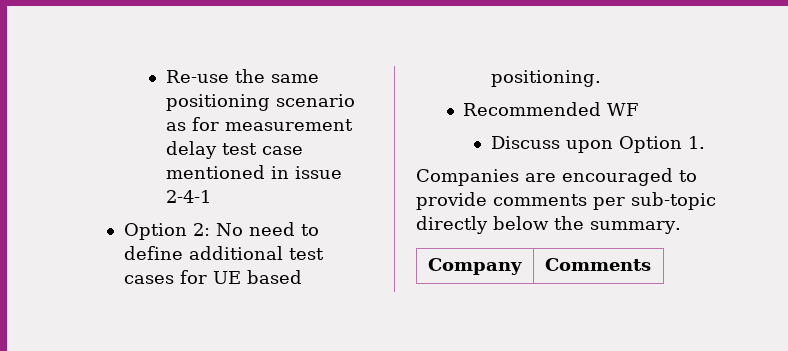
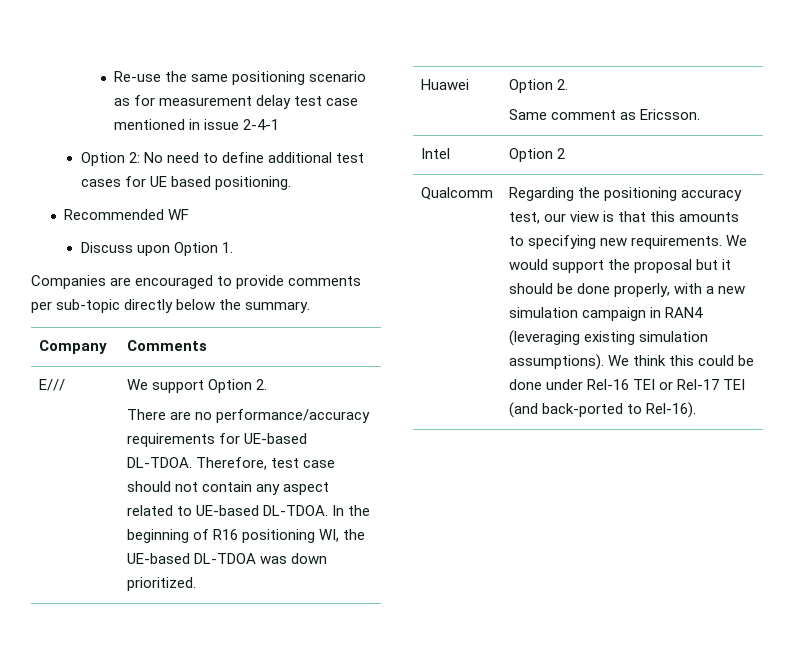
+ E/// | We support Option 2.
+ There are no performance/accuracy requirements for UE-based DL-TDOA. Therefore, test case should not contain any aspect related to UE-based DL-TDOA. In the beginning of R16 positioning WI, the UE-based DL-TDOA was down prioritized.
+ Huawei | Option 2.
+ Same comment as Ericsson.
+ Intel | Option 2
+ Qualcomm | Regarding the positioning accuracy test, our view is that this amounts to specifying new requirements. We would support the proposal but it should be done properly, with a new simulation campaign in RAN4 (leveraging existing simulation assumptions). We think this could be done under Rel-16 TEI or Rel-17 TEI (and back-ported to Rel-16).

